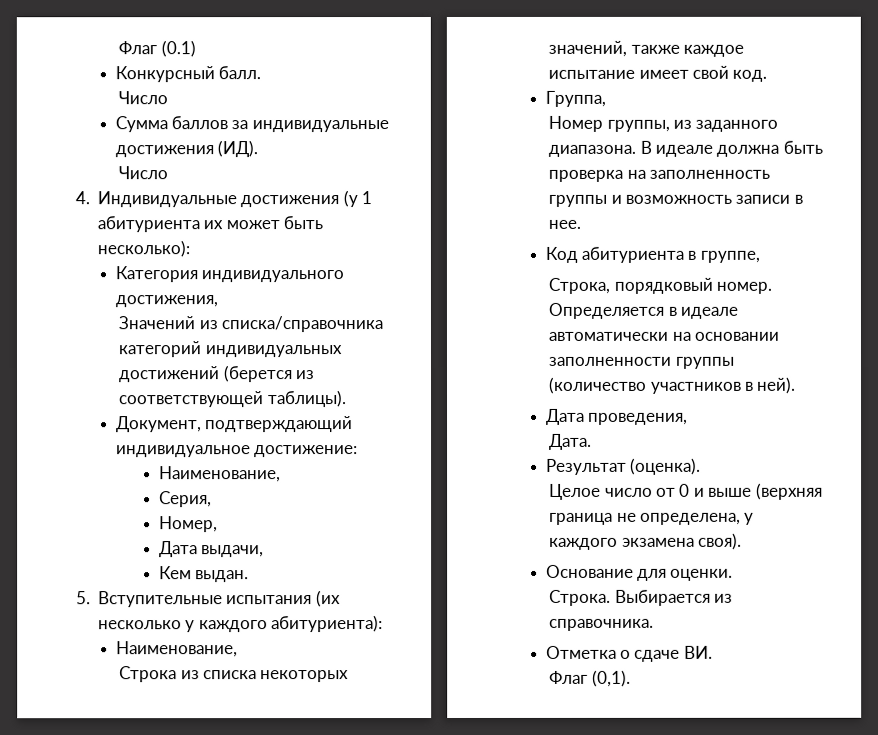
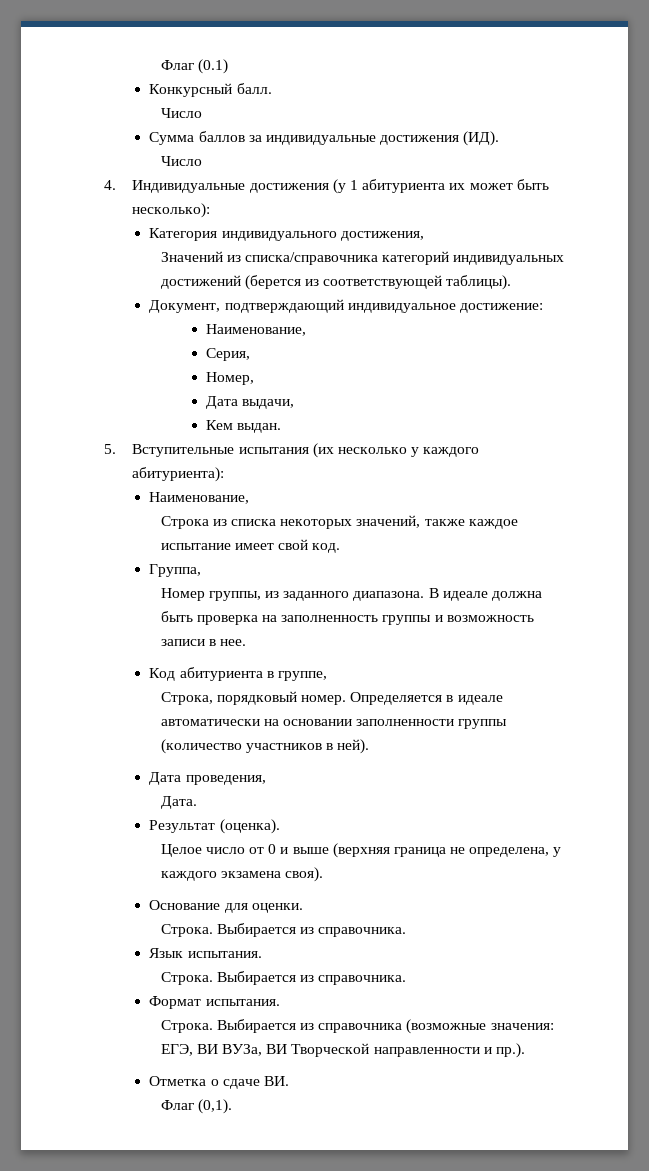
+ Язык испытания.
+ Строка. Выбирается из справочника.
+ Формат испытания.
+ Строка. Выбирается из справочника (возможные значения: ЕГЭ, ВИ ВУЗа, ВИ Творческой направленности и пр.).

